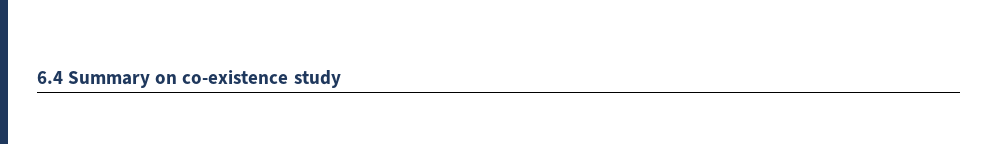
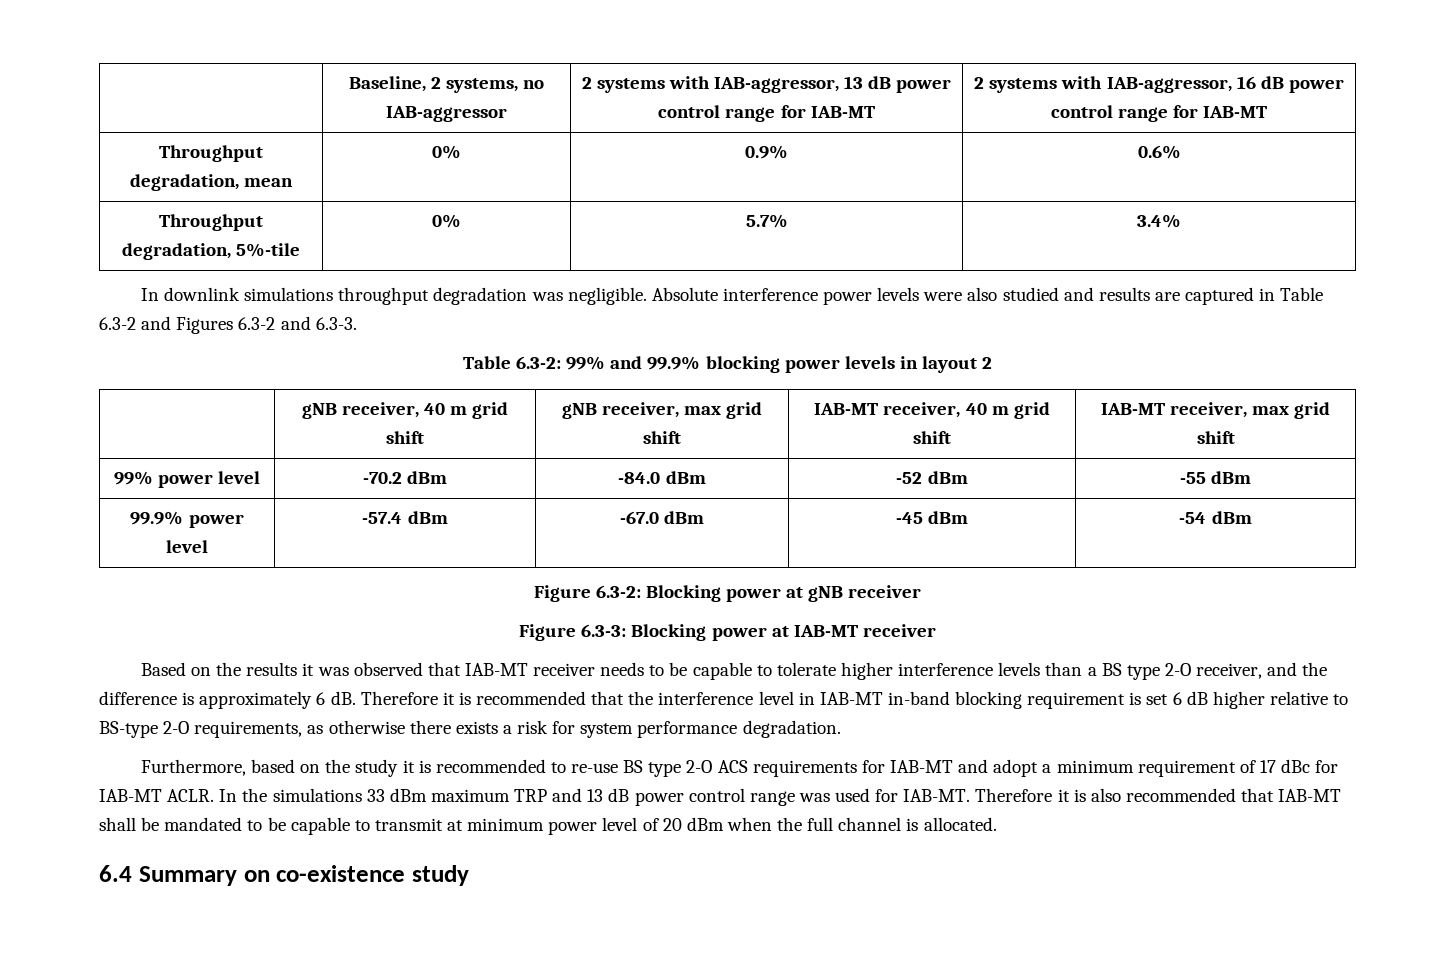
+ | Baseline, 2 systems, no IAB-aggressor | 2 systems with IAB-aggressor, 13 dB power control range for IAB-MT | 2 systems with IAB-aggressor, 16 dB power control range for IAB-MT
+ Throughput degradation, mean | 0% | 0.9% | 0.6%
+ Throughput degradation, 5%-tile | 0% | 5.7% | 3.4%
+ In downlink simulations throughput degradation was negligible. Absolute interference power levels were also studied and results are captured in Table 6.3-2 and Figures 6.3-2 and 6.3-3.
+ Table 6.3-2: 99% and 99.9% blocking power levels in layout 2
+ | gNB receiver, 40 m grid shift | gNB receiver, max grid shift | IAB-MT receiver, 40 m grid shift | IAB-MT receiver, max grid shift
+ 99% power level | -70.2 dBm | -84.0 dBm | -52 dBm | -55 dBm
+ 99.9% power level | -57.4 dBm | -67.0 dBm | -45 dBm | -54 dBm
+ Figure 6.3-2: Blocking power at gNB receiver
+ Figure 6.3-3: Blocking power at IAB-MT receiver
+ Based on the results it was observed that IAB-MT receiver needs to be capable to tolerate higher interference levels than a BS type 2-O receiver, and the difference is approximately 6 dB. Therefore it is recommended that the interference level in IAB-MT in-band blocking requirement is set 6 dB higher relative to BS-type 2-O requirements, as otherwise there exists a risk for system performance degradation.
+ Furthermore, based on the study it is recommended to re-use BS type 2-O ACS requirements for IAB-MT and adopt a minimum requirement of 17 dBc for IAB-MT ACLR. In the simulations 33 dBm maximum TRP and 13 dB power control range was used for IAB-MT. Therefore it is also recommended that IAB-MT shall be mandated to be capable to transmit at minimum power level of 20 dBm when the full channel is allocated.

